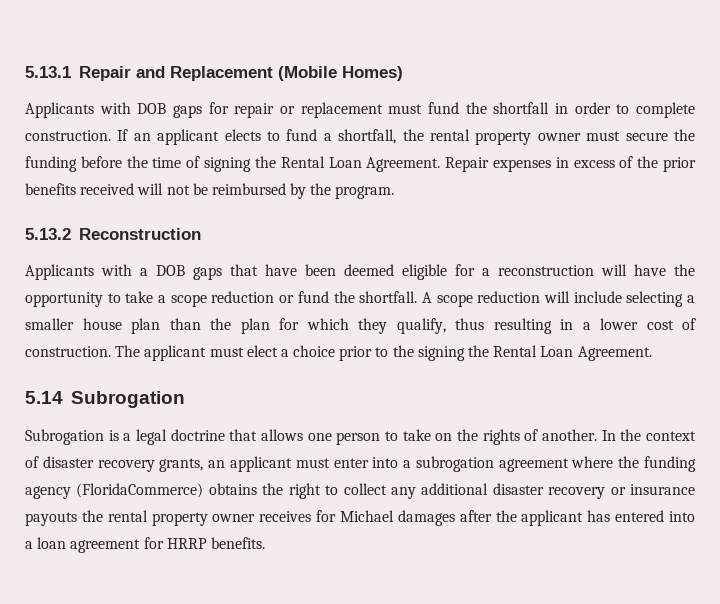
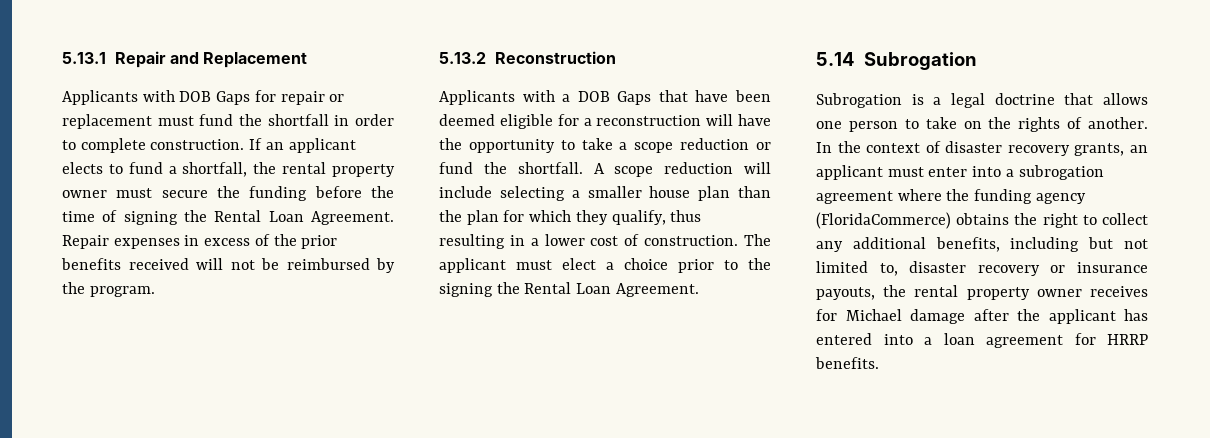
- 5.13.1 Repair and Replacement (Mobile Homes)
+ 5.13.1 Repair and Replacement
- Applicants with DOB gaps for repair or replacement must fund the shortfall in order to complete construction.
+ Applicants with DOB Gaps for repair or replacement must fund the shortfall in order to complete construction.
- Applicants with a DOB gaps that have been deemed eligible for a reconstruction will have the opportunity to take a scope reduction or fund the shortfall.
+ Applicants with a DOB Gaps that have been deemed eligible for a reconstruction will have the opportunity to take a scope reduction or fund the shortfall.
- In the context of disaster recovery grants, an applicant must enter into a subrogation agreement where the funding agency (FloridaCommerce) obtains the right to collect any additional disaster recovery or insurance payouts the rental property owner receives for Michael damages after the applicant has entered into a loan agreement for HRRP benefits.
+ In the context of disaster recovery grants, an applicant must enter into a subrogation agreement where the funding agency (FloridaCommerce) obtains the right to collect any additional benefits, including but not limited to, disaster recovery or insurance payouts, the rental property owner receives for Michael damage after the applicant has entered into a loan agreement for HRRP benefits.

